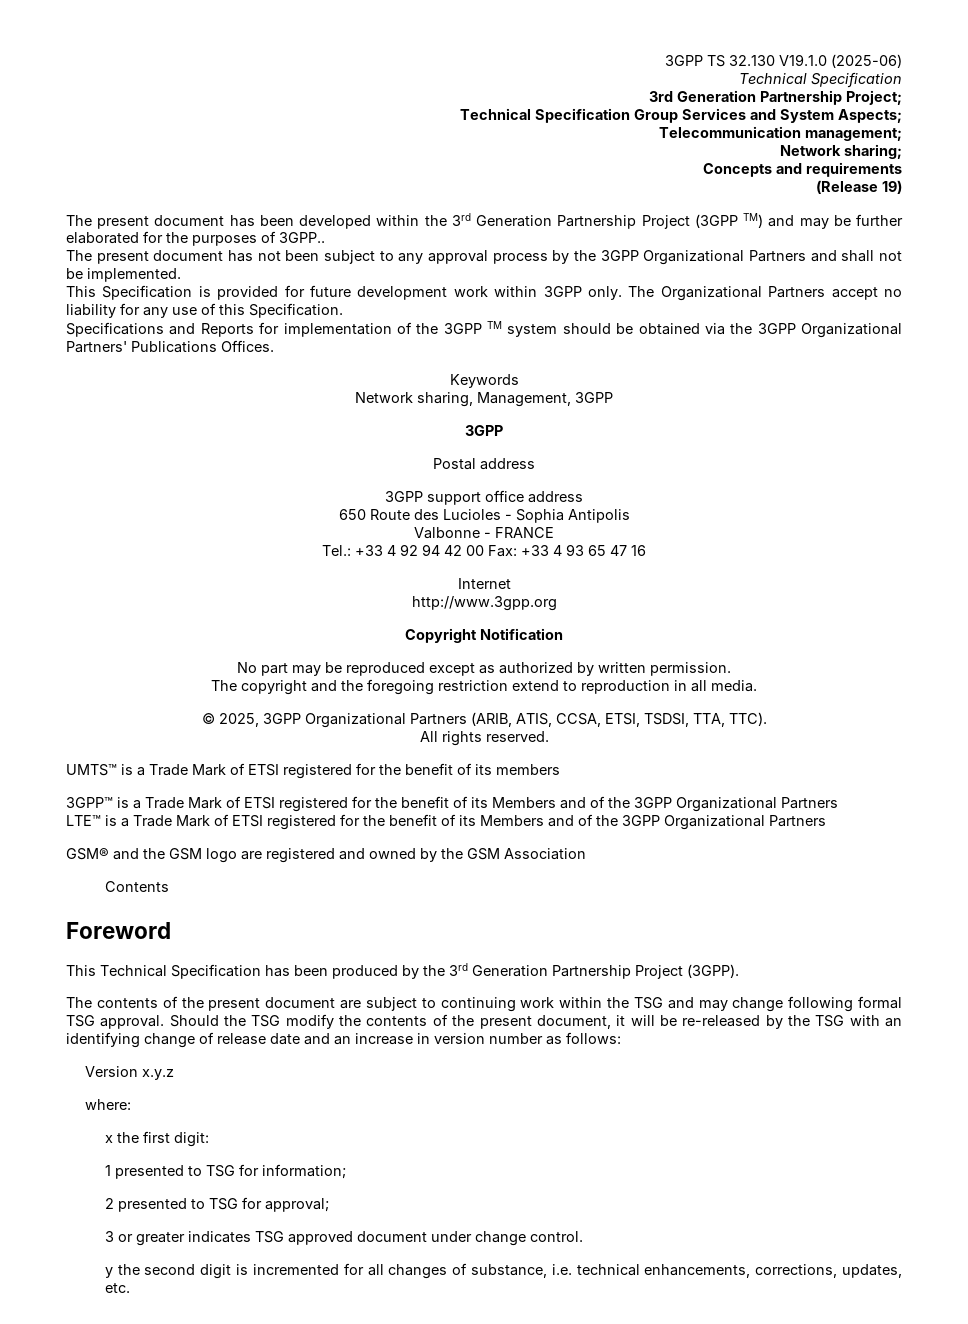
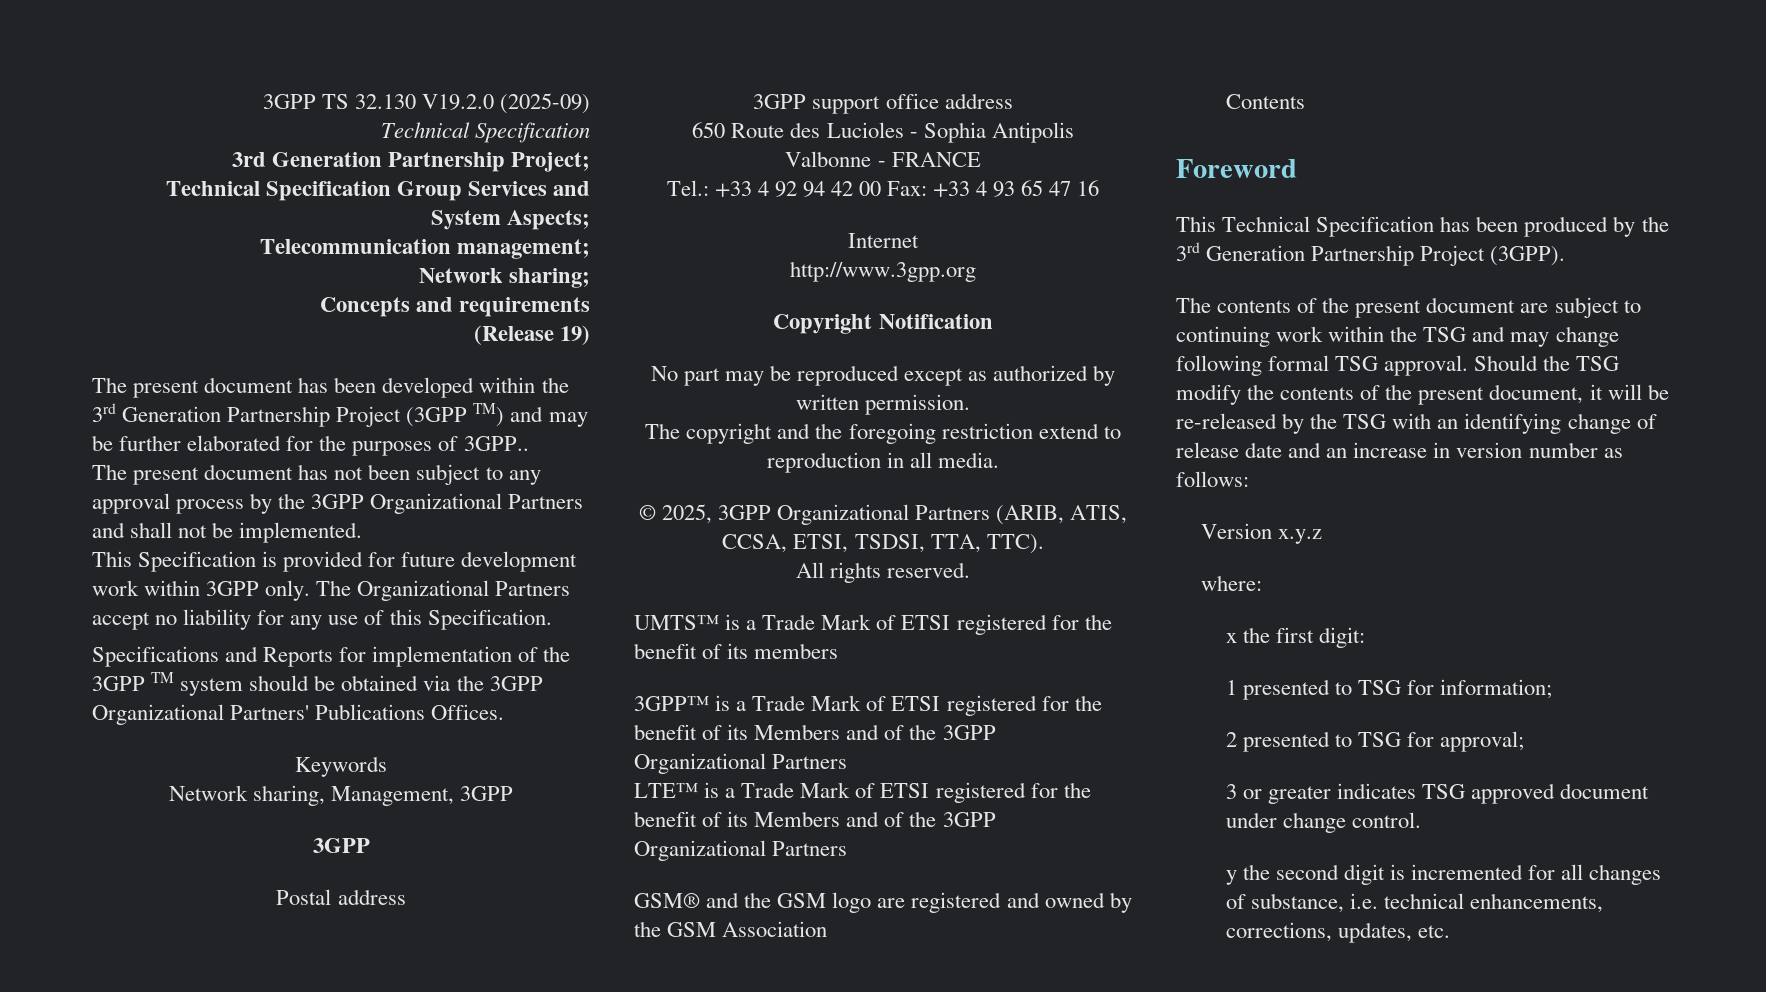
- 3GPP TS 32.130 V19.1.0 (2025-06)
+ 3GPP TS 32.130 V19.2.0 (2025-09)

